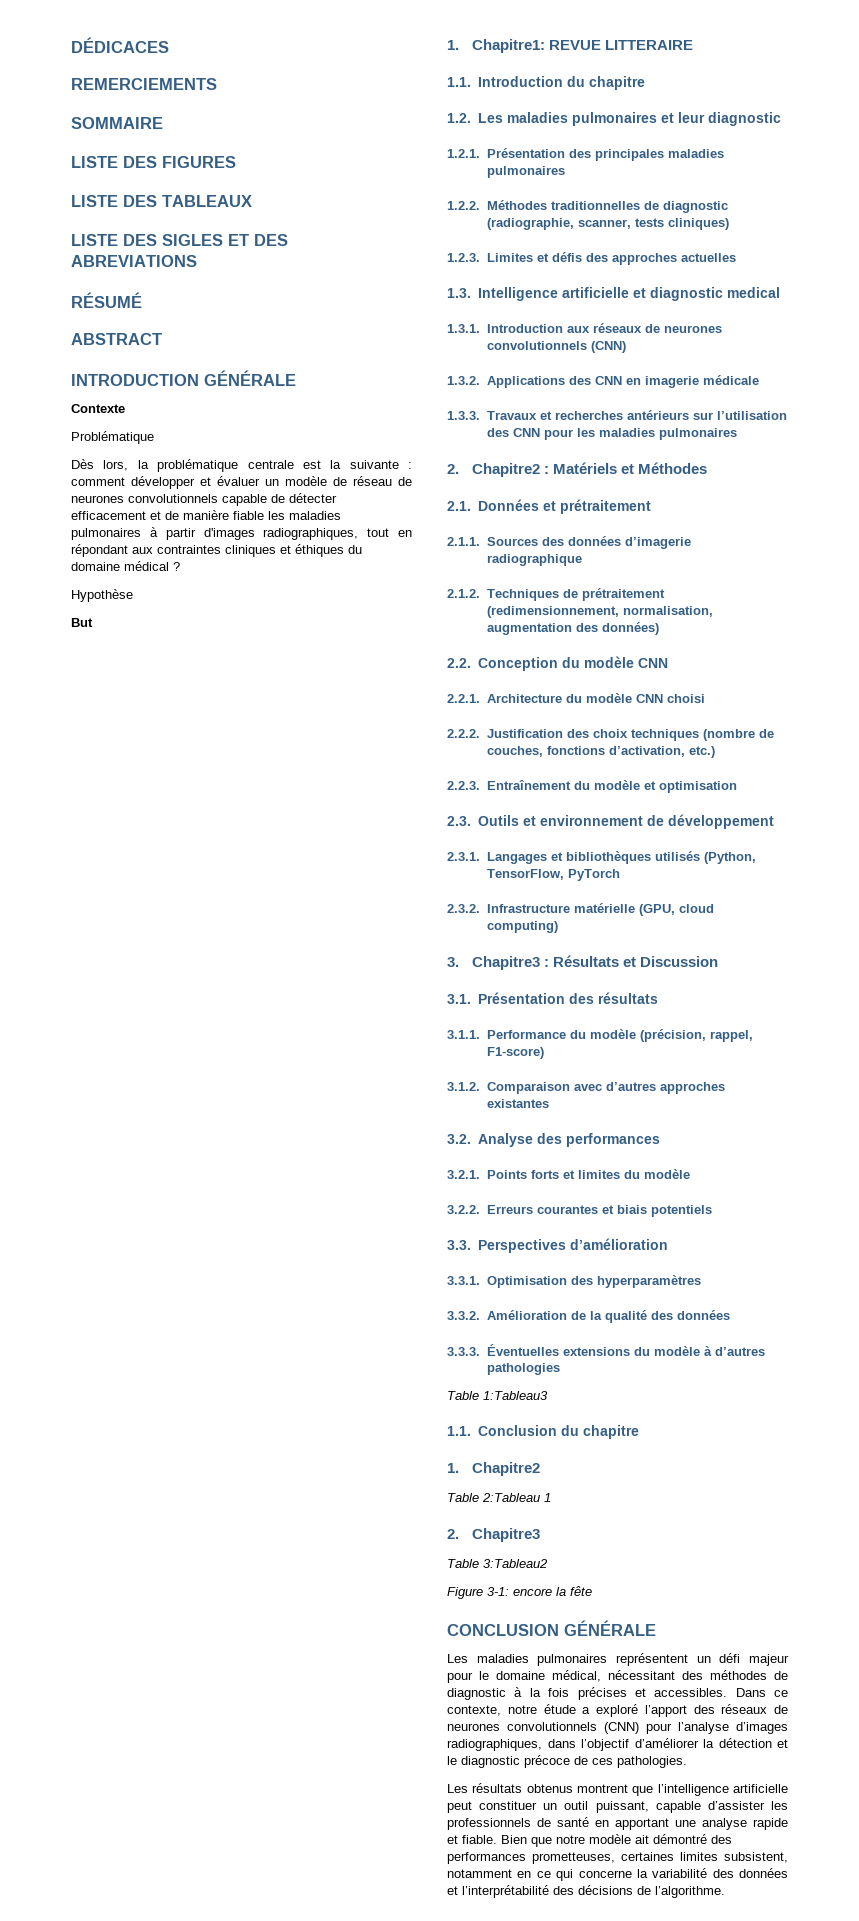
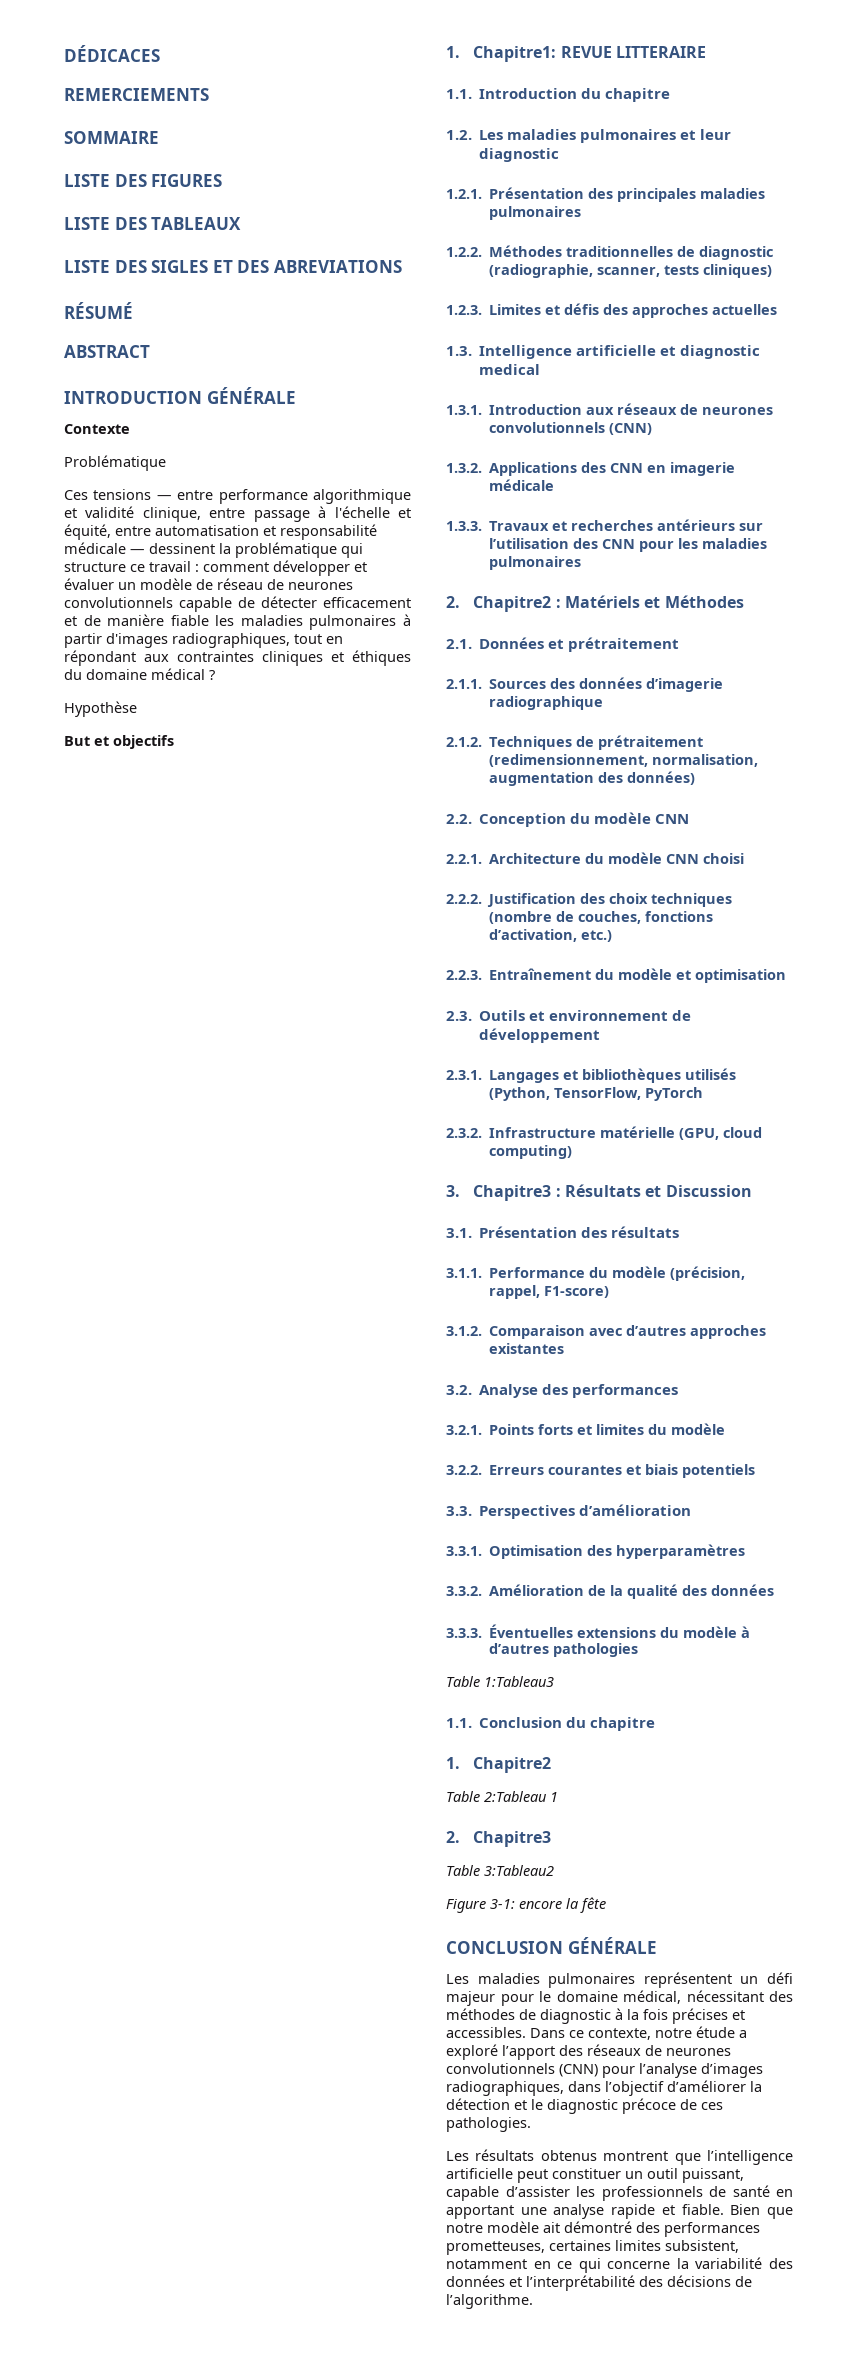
- Dès lors, la problématique centrale est la suivante : comment développer et évaluer un modèle de réseau de neurones convolutionnels capable de détecter efficacement et de manière fiable les maladies pulmonaires à partir d'images radiographiques, tout en répondant aux contraintes cliniques et éthiques du domaine médical ?
+ Ces tensions — entre performance algorithmique et validité clinique, entre passage à l'échelle et équité, entre automatisation et responsabilité médicale — dessinent la problématique qui structure ce travail : comment développer et évaluer un modèle de réseau de neurones convolutionnels capable de détecter efficacement et de manière fiable les maladies pulmonaires à partir d'images radiographiques, tout en répondant aux contraintes cliniques et éthiques du domaine médical ?
- But
+ But et objectifs

